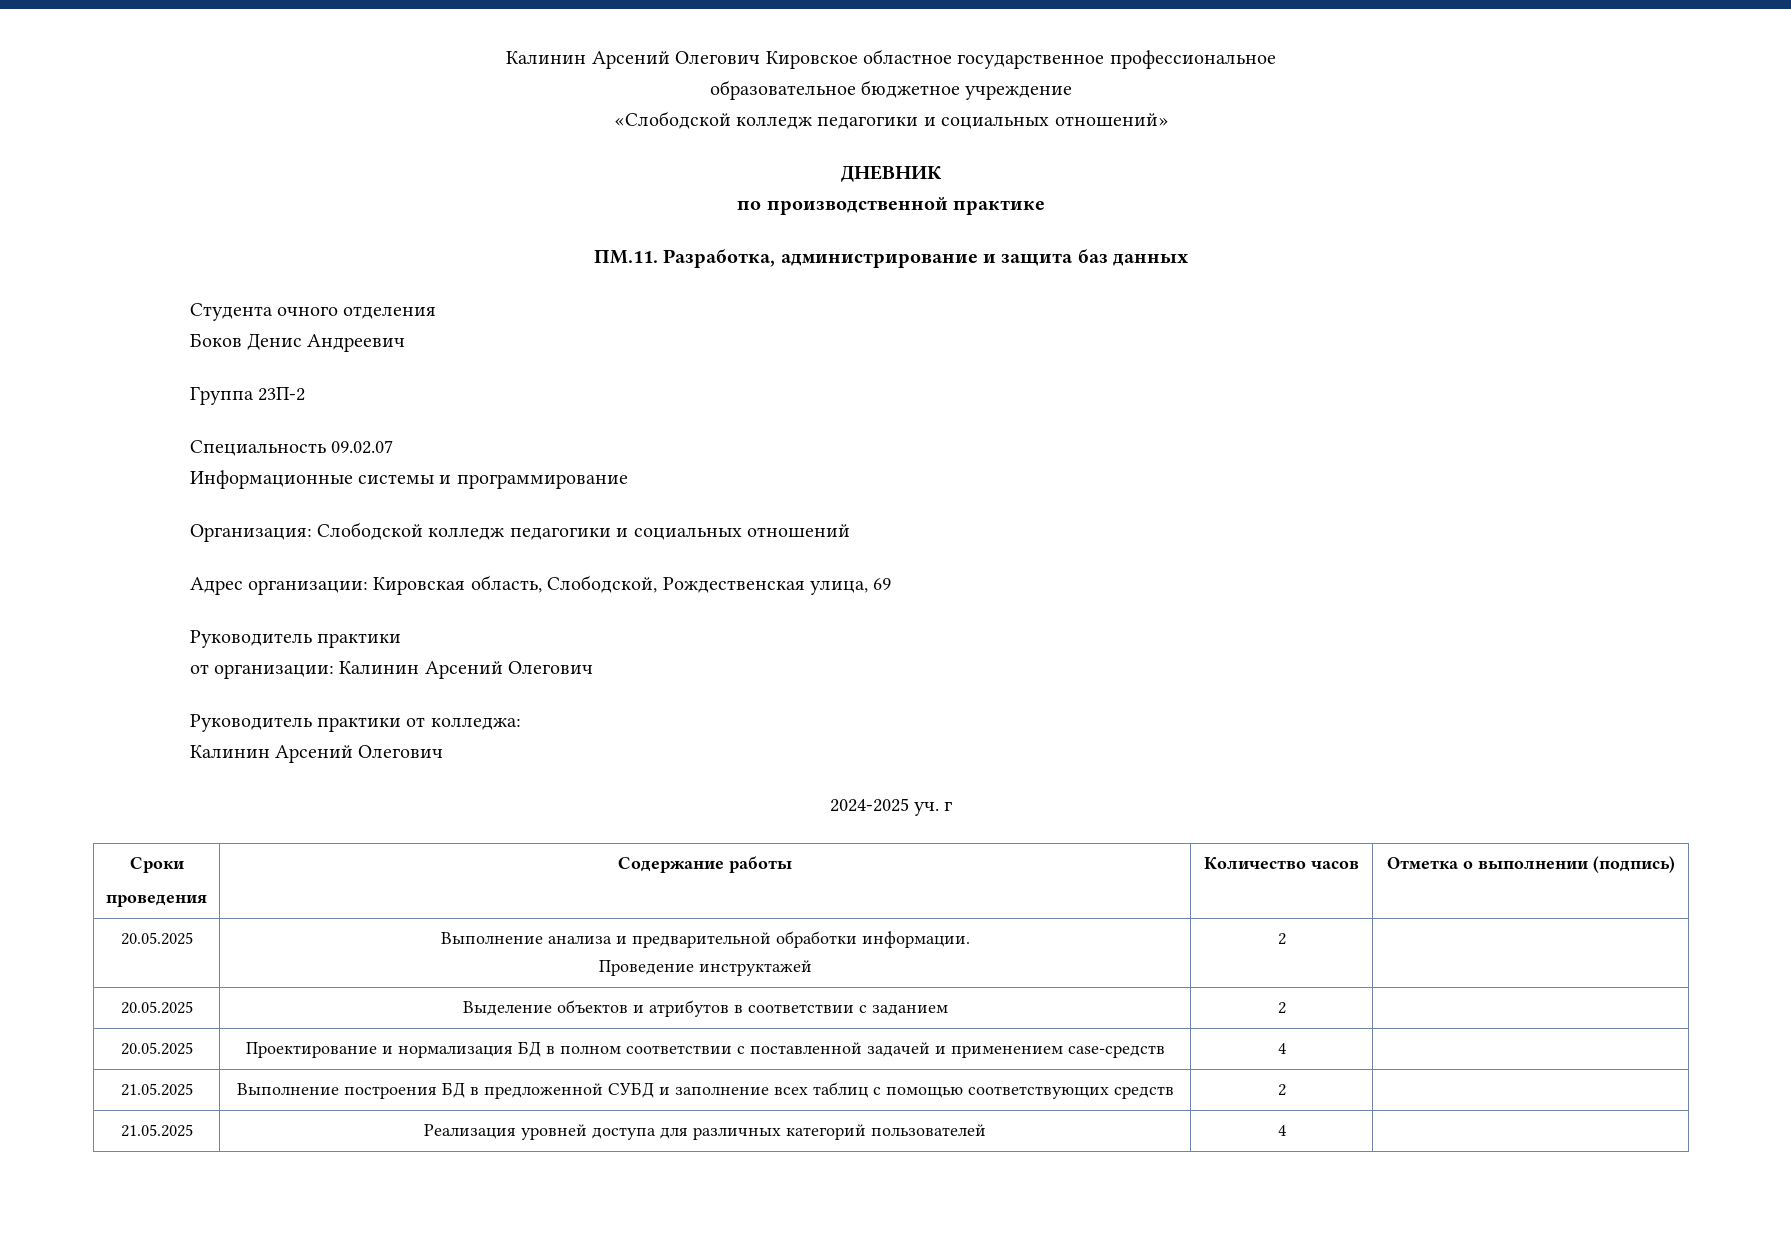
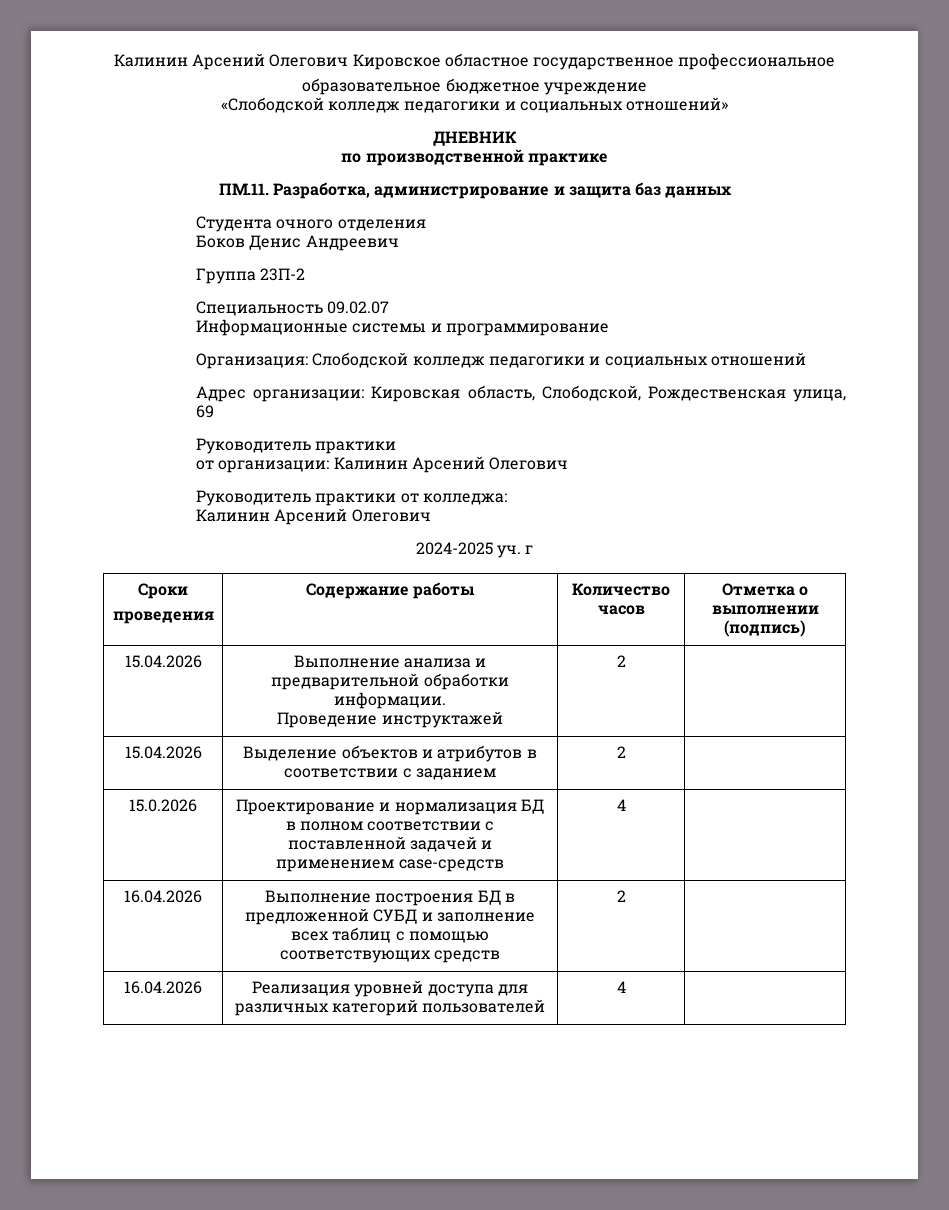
- 20.05.2025 | Выполнение анализа и предварительной обработки информации.
+ 15.04.2026 | Выполнение анализа и предварительной обработки информации.
- 20.05.2025 | Выделение объектов и атрибутов в соответствии с заданием | 2 |
+ 15.04.2026 | Выделение объектов и атрибутов в соответствии с заданием | 2 |
- 20.05.2025 | Проектирование и нормализация БД в полном соответствии с поставленной задачей и применением case-средств | 4 |
+ 15.0.2026 | Проектирование и нормализация БД в полном соответствии с поставленной задачей и применением case-средств | 4 |
- 21.05.2025 | Выполнение построения БД в предложенной СУБД и заполнение всех таблиц с помощью соответствующих средств | 2 |
+ 16.04.2026 | Выполнение построения БД в предложенной СУБД и заполнение всех таблиц с помощью соответствующих средств | 2 |
- 21.05.2025 | Реализация уровней доступа для различных категорий пользователей | 4 |
+ 16.04.2026 | Реализация уровней доступа для различных категорий пользователей | 4 |

